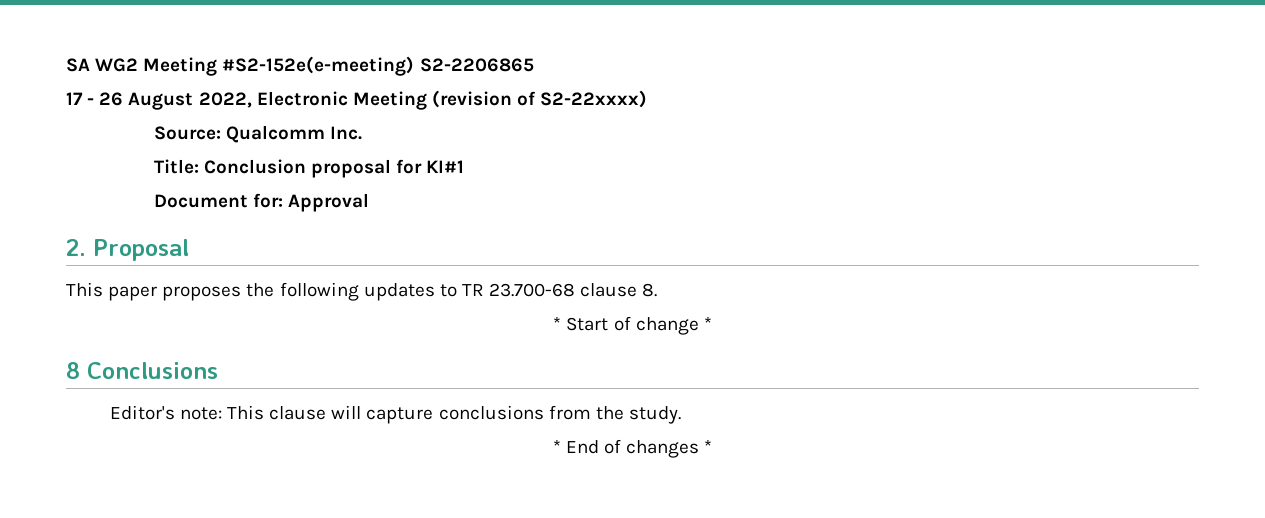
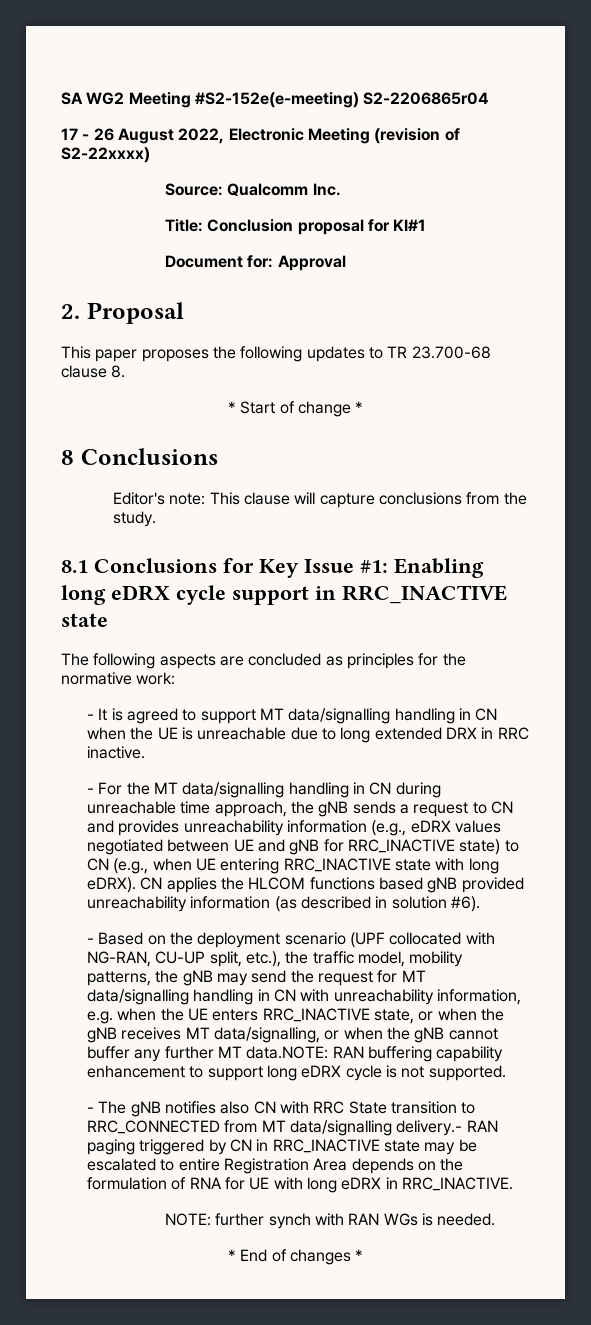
- SA WG2 Meeting #S2-152e(e-meeting) S2-2206865
+ SA WG2 Meeting #S2-152e(e-meeting) S2-2206865r04
+ 8.1 Conclusions for Key Issue #1: Enabling long eDRX cycle support in RRC_INACTIVE state
+ The following aspects are concluded as principles for the normative work:
+ - It is agreed to support MT data/signalling handling in CN when the UE is unreachable due to long extended DRX in RRC inactive.
+ - For the MT data/signalling handling in CN during unreachable time approach, the gNB sends a request to CN and provides unreachability information (e.g., eDRX values negotiated between UE and gNB for RRC_INACTIVE state) to CN (e.g., when UE entering RRC_INACTIVE state with long eDRX). CN applies the HLCOM functions based gNB provided unreachability information (as described in solution #6).
+ - Based on the deployment scenario (UPF collocated with NG-RAN, CU-UP split, etc.), the traffic model, mobility patterns, the gNB may send the request for MT data/signalling handling in CN with unreachability information, e.g. when the UE enters RRC_INACTIVE state, or when the gNB receives MT data/signalling, or when the gNB cannot buffer any further MT data.NOTE: RAN buffering capability enhancement to support long eDRX cycle is not supported.
+ - The gNB notifies also CN with RRC State transition to RRC_CONNECTED from MT data/signalling delivery.- RAN paging triggered by CN in RRC_INACTIVE state may be escalated to entire Registration Area depends on the formulation of RNA for UE with long eDRX in RRC_INACTIVE.
+ NOTE: further synch with RAN WGs is needed.

